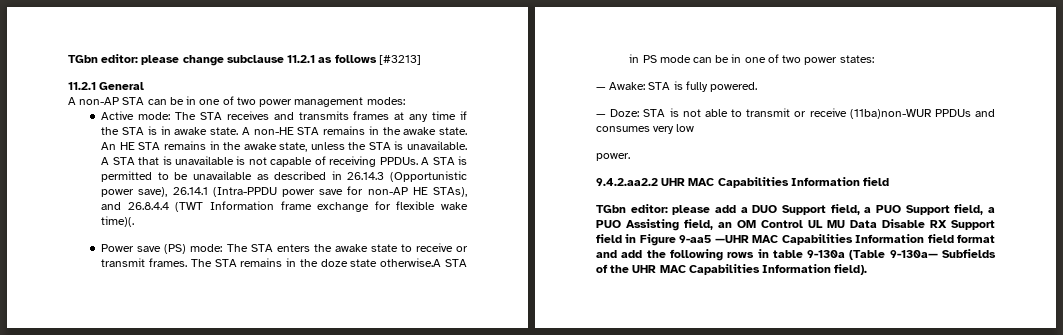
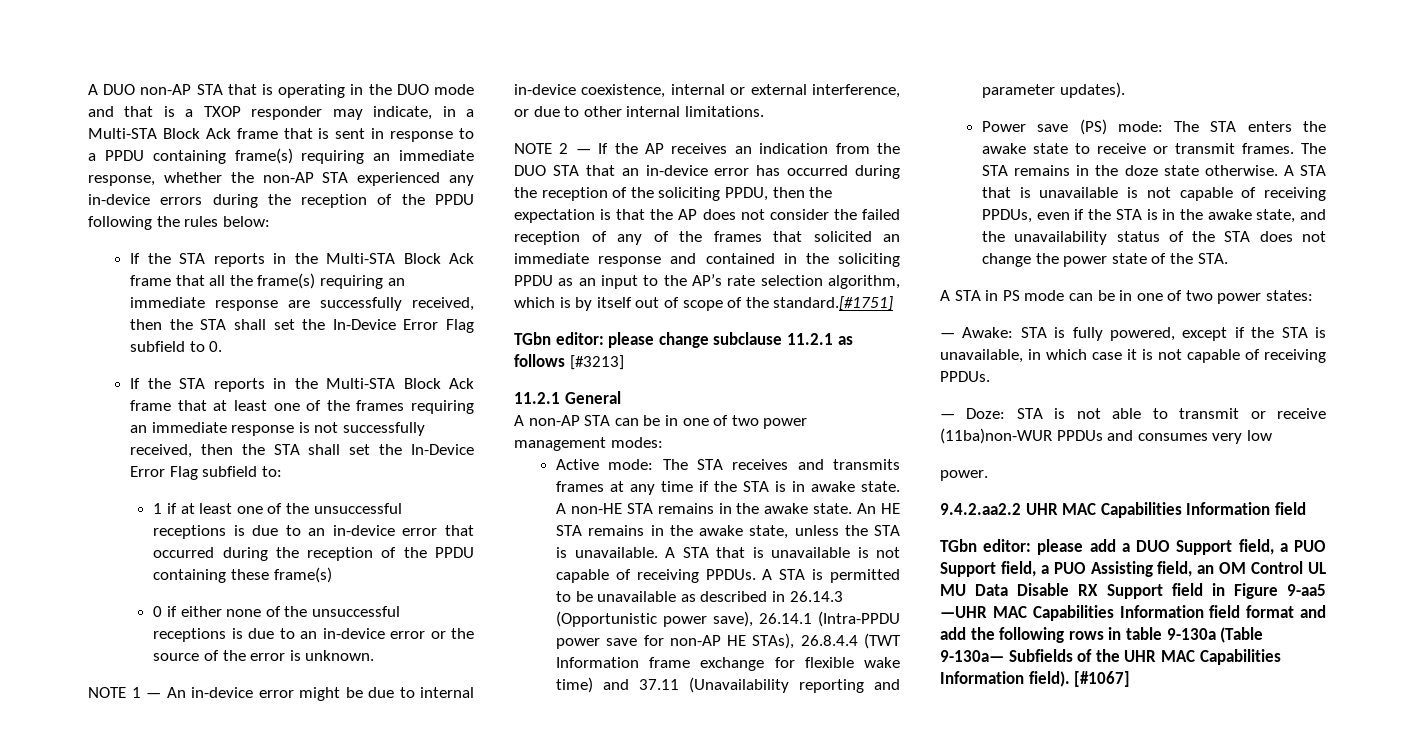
+ A DUO non-AP STA that is operating in the DUO mode and that is a TXOP responder may indicate, in a Multi-STA Block Ack frame that is sent in response to a PPDU containing frame(s) requiring an immediate response, whether the non-AP STA experienced any in-device errors during the reception of the PPDU following the rules below:
+ If the STA reports in the Multi-STA Block Ack frame that all the frame(s) requiring an immediate response are successfully received, then the STA shall set the In-Device Error Flag subfield to 0.
+ If the STA reports in the Multi-STA Block Ack frame that at least one of the frames requiring an immediate response is not successfully received, then the STA shall set the In-Device Error Flag subfield to:
+ 1 if at least one of the unsuccessful receptions is due to an in-device error that occurred during the reception of the PPDU containing these frame(s)
+ 0 if either none of the unsuccessful receptions is due to an in-device error or the source of the error is unknown.
+ NOTE 1 — An in-device error might be due to internal in-device coexistence, internal or external interference, or due to other internal limitations.
+ NOTE 2 — If the AP receives an indication from the DUO STA that an in-device error has occurred during the reception of the soliciting PPDU, then the expectation is that the AP does not consider the failed reception of any of the frames that solicited an immediate response and contained in the soliciting PPDU as an input to the AP’s rate selection algorithm, which is by itself out of scope of the standard.[#1751]
- A STA is permitted to be unavailable as described in 26.14.3 (Opportunistic power save), 26.14.1 (Intra-PPDU power save for non-AP HE STAs), and 26.8.4.4 (TWT Information frame exchange for flexible wake time)(.
+ A STA is permitted to be unavailable as described in 26.14.3 (Opportunistic power save), 26.14.1 (Intra-PPDU power save for non-AP HE STAs), 26.8.4.4 (TWT Information frame exchange for flexible wake time) and 37.11 (Unavailability reporting and parameter updates).
- The STA remains in the doze state otherwise.A STA in PS mode can be in one of two power states:
+ The STA remains in the doze state otherwise. A STA that is unavailable is not capable of receiving PPDUs, even if the STA is in the awake state, and the unavailability status of the STA does not change the power state of the STA.
+ A STA in PS mode can be in one of two power states:
- — Awake: STA is fully powered.
+ — Awake: STA is fully powered, except if the STA is unavailable, in which case it is not capable of receiving PPDUs.
+ [#1067]

